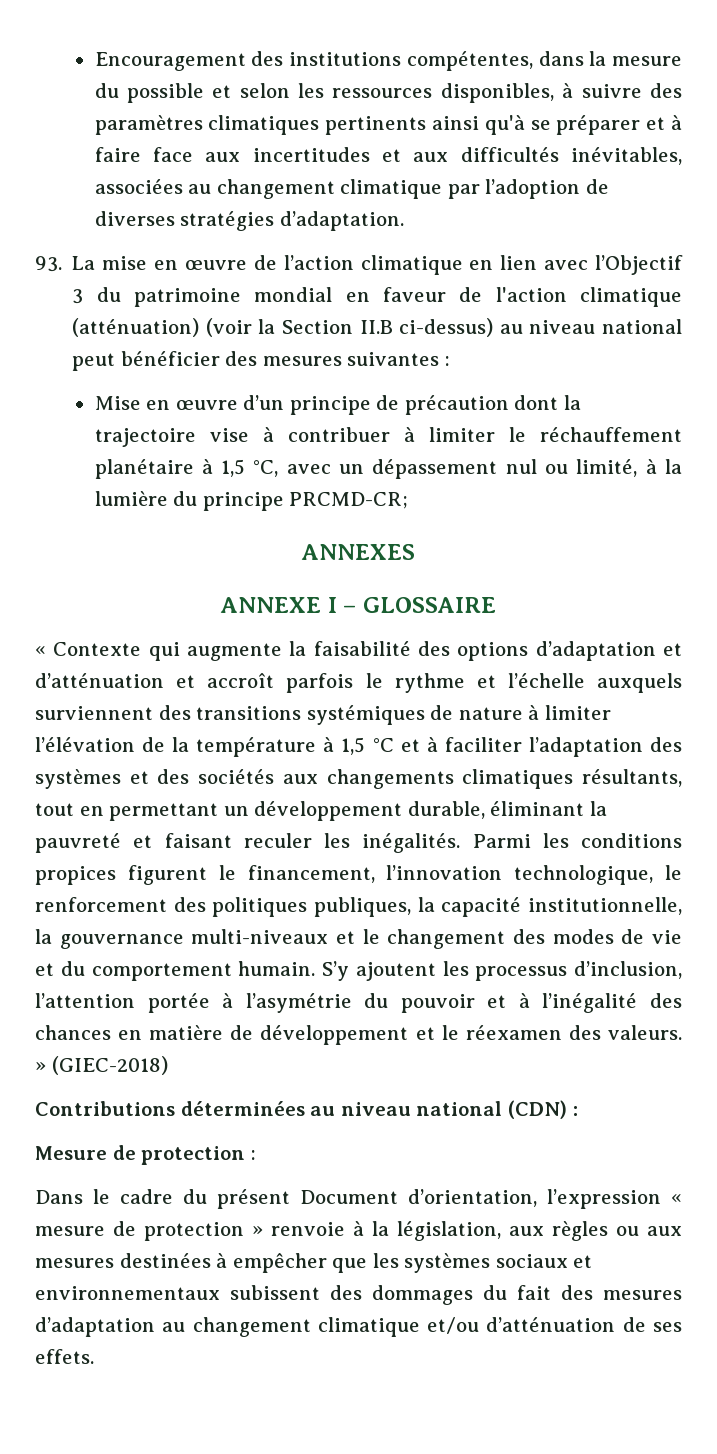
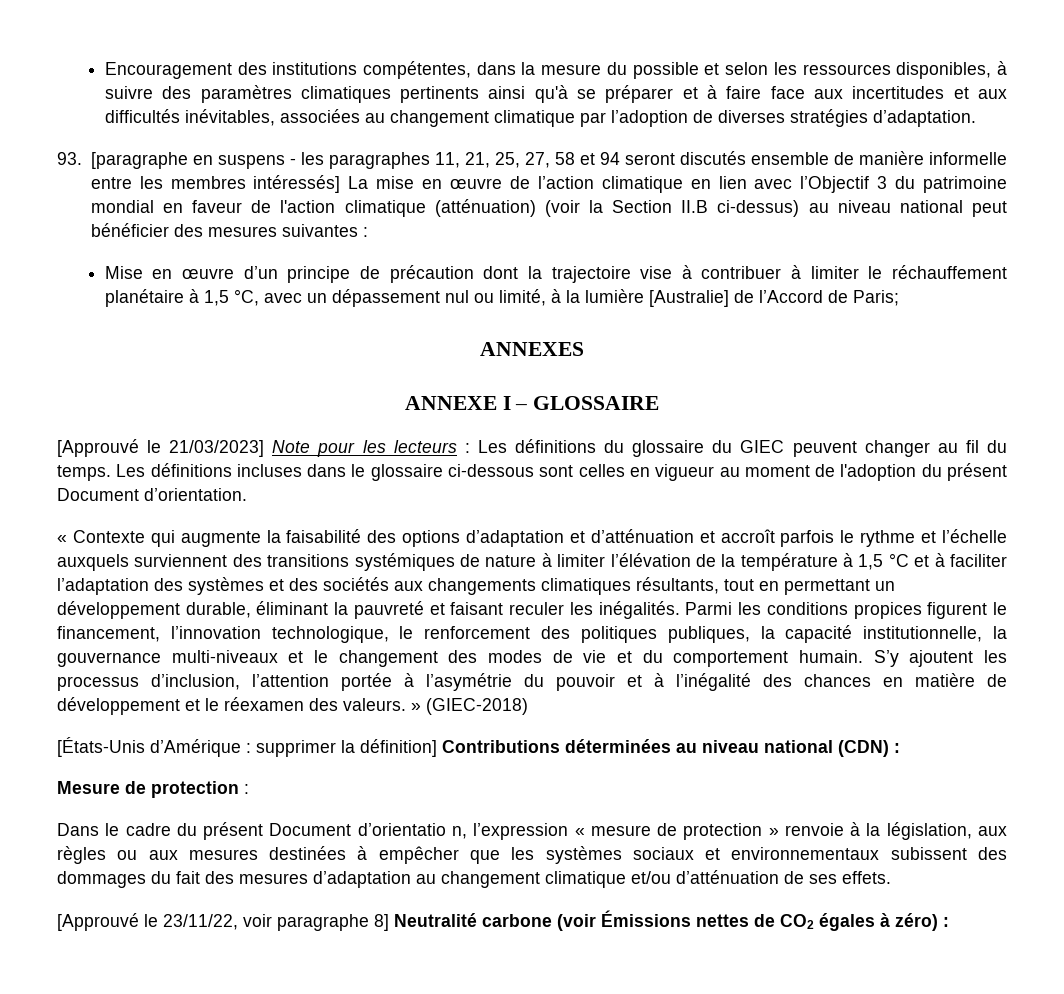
- 93. La mise en œuvre de l’action climatique en lien avec l’Objectif 3 du patrimoine mondial en faveur de l'action climatique (atténuation) (voir la Section II.B ci-dessus) au niveau national peut bénéficier des mesures suivantes :
+ 93. [paragraphe en suspens - les paragraphes 11, 21, 25, 27, 58 et 94 seront discutés ensemble de manière informelle entre les membres intéressés] La mise en œuvre de l’action climatique en lien avec l’Objectif 3 du patrimoine mondial en faveur de l'action climatique (atténuation) (voir la Section II.B ci-dessus) au niveau national peut bénéficier des mesures suivantes :
- Mise en œuvre d’un principe de précaution dont la trajectoire vise à contribuer à limiter le réchauffement planétaire à 1,5 °C, avec un dépassement nul ou limité, à la lumière du principe PRCMD-CR;
+ Mise en œuvre d’un principe de précaution dont la trajectoire vise à contribuer à limiter le réchauffement planétaire à 1,5 °C, avec un dépassement nul ou limité, à la lumière [Australie] de l’Accord de Paris;
+ [Approuvé le 21/03/2023] Note pour les lecteurs : Les définitions du glossaire du GIEC peuvent changer au fil du temps. Les définitions incluses dans le glossaire ci-dessous sont celles en vigueur au moment de l'adoption du présent Document d’orientation.
- Contributions déterminées au niveau national (CDN) :
+ [États-Unis d’Amérique : supprimer la définition] Contributions déterminées au niveau national (CDN) :
- Dans le cadre du présent Document d’orientation, l’expression « mesure de protection » renvoie à la législation, aux règles ou aux mesures destinées à empêcher que les systèmes sociaux et environnementaux subissent des dommages du fait des mesures d’adaptation au changement climatique et/ou d’atténuation de ses effets.
+ Dans le cadre du présent Document d’orientatio n, l’expression « mesure de protection » renvoie à la législation, aux règles ou aux mesures destinées à empêcher que les systèmes sociaux et environnementaux subissent des dommages du fait des mesures d’adaptation au changement climatique et/ou d’atténuation de ses effets.
+ [Approuvé le 23/11/22, voir paragraphe 8] Neutralité carbone (voir Émissions nettes de CO2 égales à zéro) :

